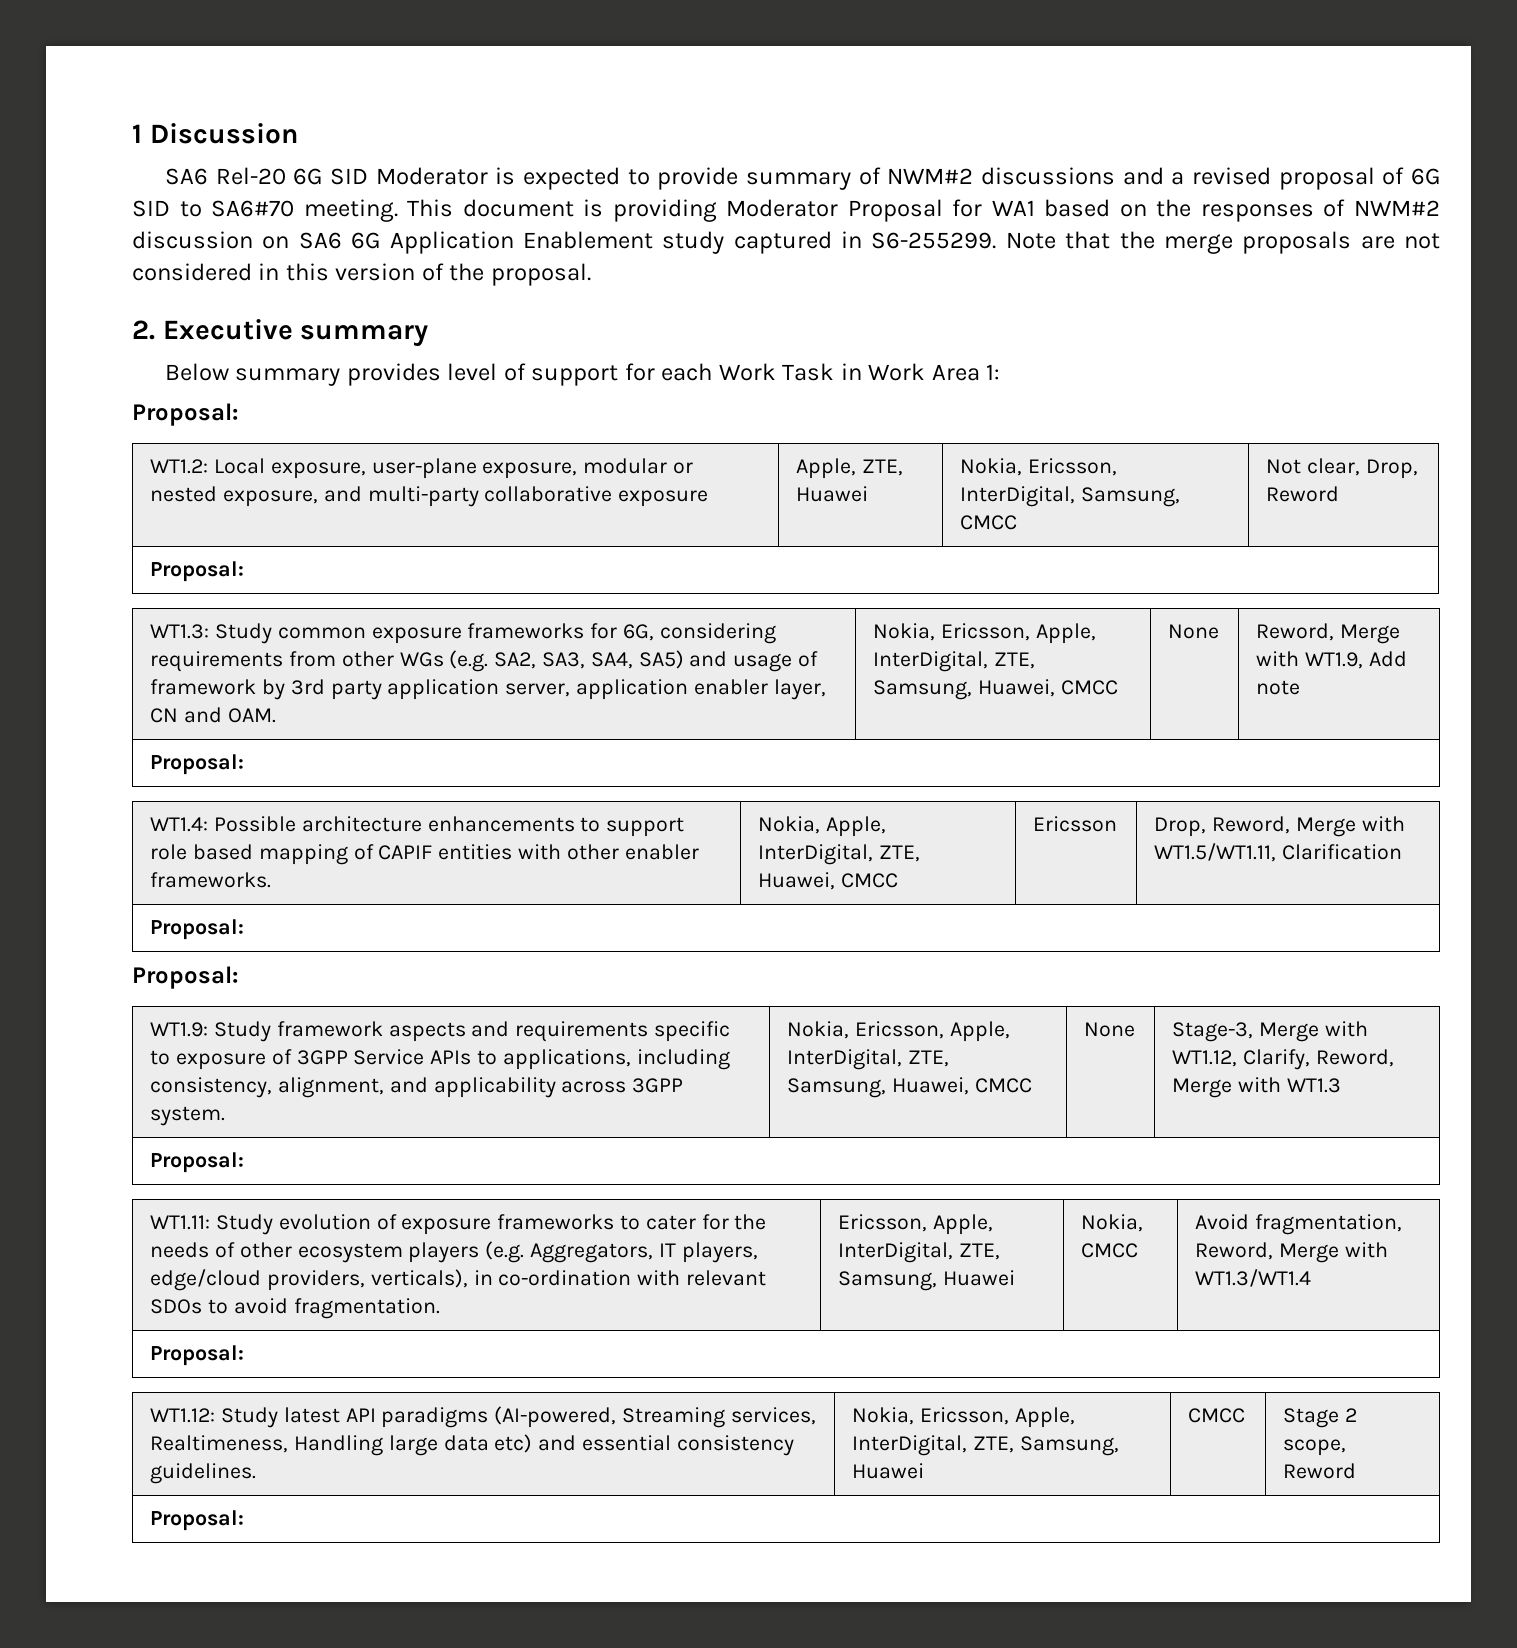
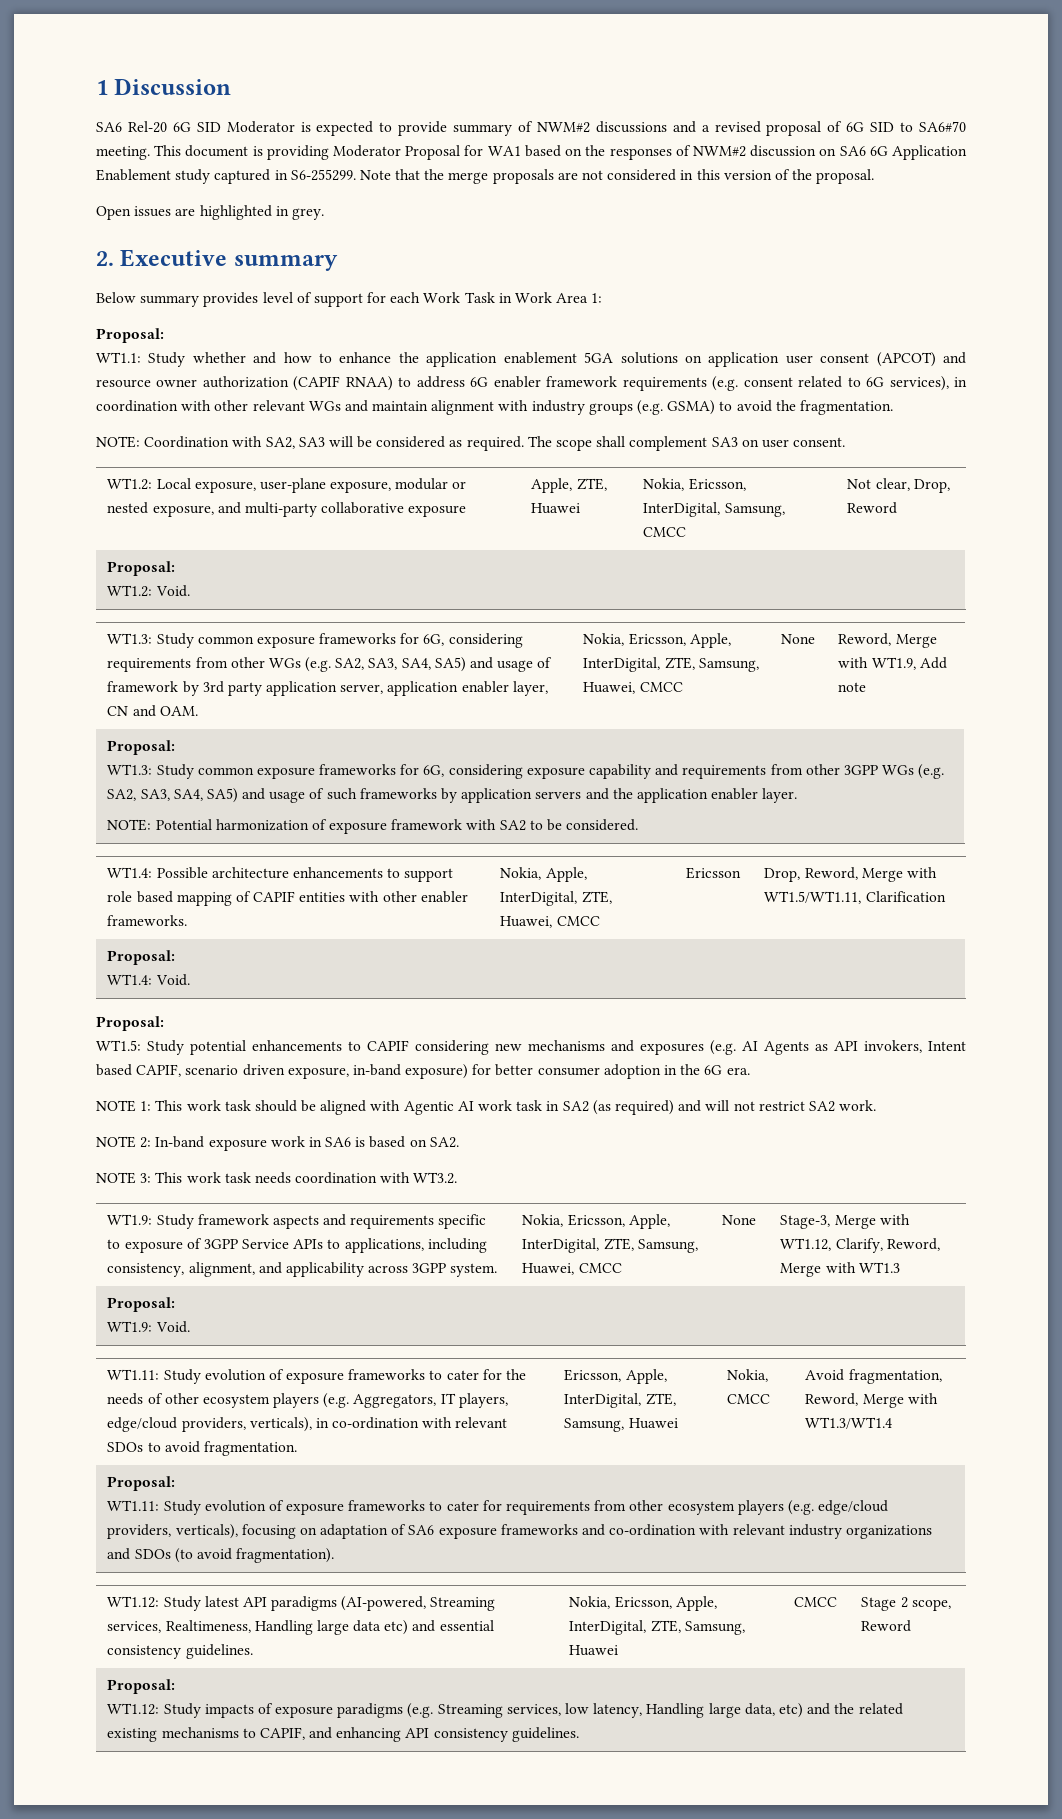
+ Open issues are highlighted in grey.
+ WT1.1: Study whether and how to enhance the application enablement 5GA solutions on application user consent (APCOT) and resource owner authorization (CAPIF RNAA) to address 6G enabler framework requirements (e.g. consent related to 6G services), in coordination with other relevant WGs and maintain alignment with industry groups (e.g. GSMA) to avoid the fragmentation.
+ NOTE: Coordination with SA2, SA3 will be considered as required. The scope shall complement SA3 on user consent.
  WT1.2: Local exposure, user-plane exposure, modular or nested exposure, and multi-party collaborative exposure | Apple, ZTE, Huawei | Nokia, Ericsson, InterDigital, Samsung, CMCC | Not clear, Drop, Reword
  Proposal:
+ WT1.2: Void.
+ WT1.3: Study common exposure frameworks for 6G, considering exposure capability and requirements from other 3GPP WGs (e.g. SA2, SA3, SA4, SA5) and usage of such frameworks by application servers and the application enabler layer.
+ NOTE: Potential harmonization of exposure framework with SA2 to be considered.
  WT1.4: Possible architecture enhancements to support role based mapping of CAPIF entities with other enabler frameworks. | Nokia, Apple, InterDigital, ZTE, Huawei, CMCC | Ericsson | Drop, Reword, Merge with WT1.5/WT1.11, Clarification
  Proposal:
+ WT1.4: Void.
  Proposal:
+ WT1.5: Study potential enhancements to CAPIF considering new mechanisms and exposures (e.g. AI Agents as API invokers, Intent based CAPIF, scenario driven exposure, in-band exposure) for better consumer adoption in the 6G era.
+ NOTE 1: This work task should be aligned with Agentic AI work task in SA2 (as required) and will not restrict SA2 work.
+ NOTE 2: In-band exposure work in SA6 is based on SA2.
+ NOTE 3: This work task needs coordination with WT3.2.
  Stage-3, Merge with WT1.12, Clarify, Reword, Merge with WT1.3
  Proposal:
+ WT1.9: Void.
  Avoid fragmentation, Reword, Merge with WT1.3/WT1.4
  Proposal:
+ WT1.11: Study evolution of exposure frameworks to cater for requirements from other ecosystem players (e.g. edge/cloud providers, verticals), focusing on adaptation of SA6 exposure frameworks and co-ordination with relevant industry organizations and SDOs (to avoid fragmentation).
  WT1.12: Study latest API paradigms (AI-powered, Streaming services, Realtimeness, Handling large data etc) and essential consistency guidelines. | Nokia, Ericsson, Apple, InterDigital, ZTE, Samsung, Huawei | CMCC | Stage 2 scope, Reword
  Proposal:
+ WT1.12: Study impacts of exposure paradigms (e.g. Streaming services, low latency, Handling large data, etc) and the related existing mechanisms to CAPIF, and enhancing API consistency guidelines.

